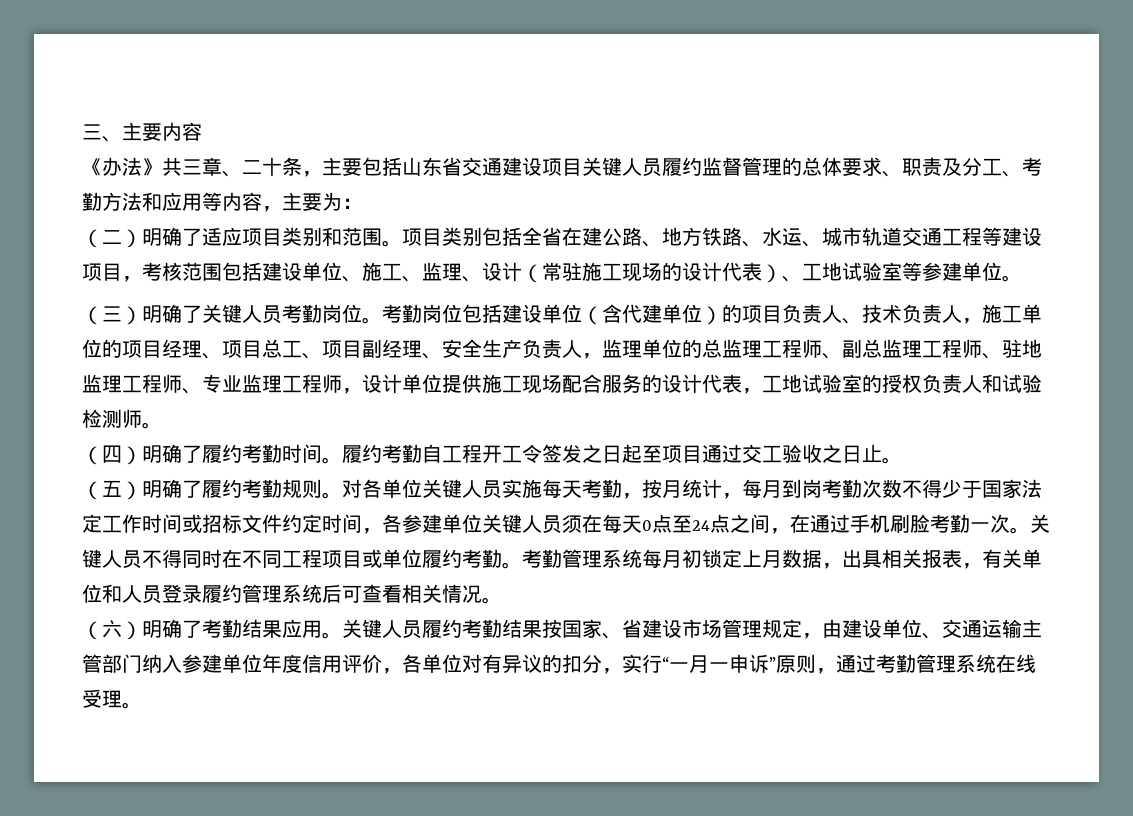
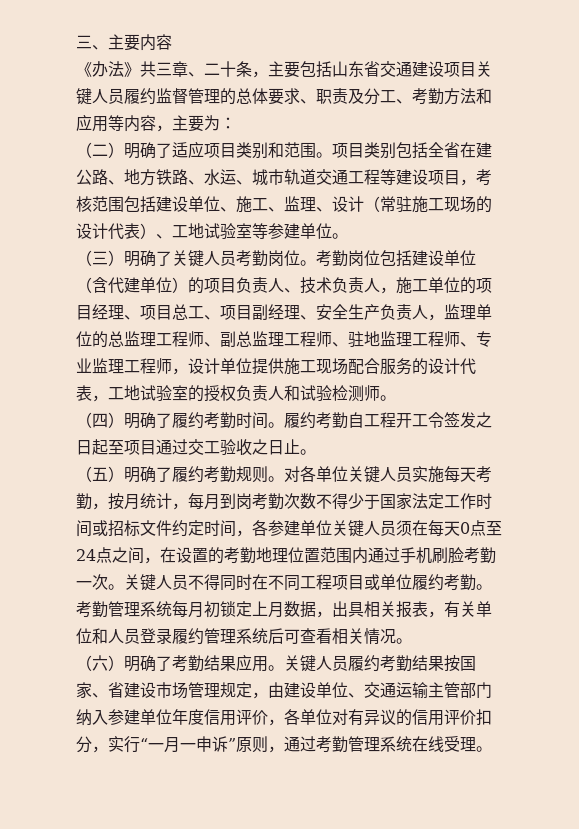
- 对各单位关键人员实施每天考勤，按月统计，每月到岗考勤次数不得少于国家法定工作时间或招标文件约定时间，各参建单位关键人员须在每天0点至24点之间，在通过手机刷脸考勤一次。
+ 对各单位关键人员实施每天考勤，按月统计，每月到岗考勤次数不得少于国家法定工作时间或招标文件约定时间，各参建单位关键人员须在每天0点至24点之间，在设置的考勤地理位置范围内通过手机刷脸考勤一次。
- 关键人员履约考勤结果按国家、省建设市场管理规定，由建设单位、交通运输主管部门纳入参建单位年度信用评价，各单位对有异议的扣分，实行“一月一申诉”原则，通过考勤管理系统在线受理。
+ 关键人员履约考勤结果按国家、省建设市场管理规定，由建设单位、交通运输主管部门纳入参建单位年度信用评价，各单位对有异议的信用评价扣分，实行“一月一申诉”原则，通过考勤管理系统在线受理。

